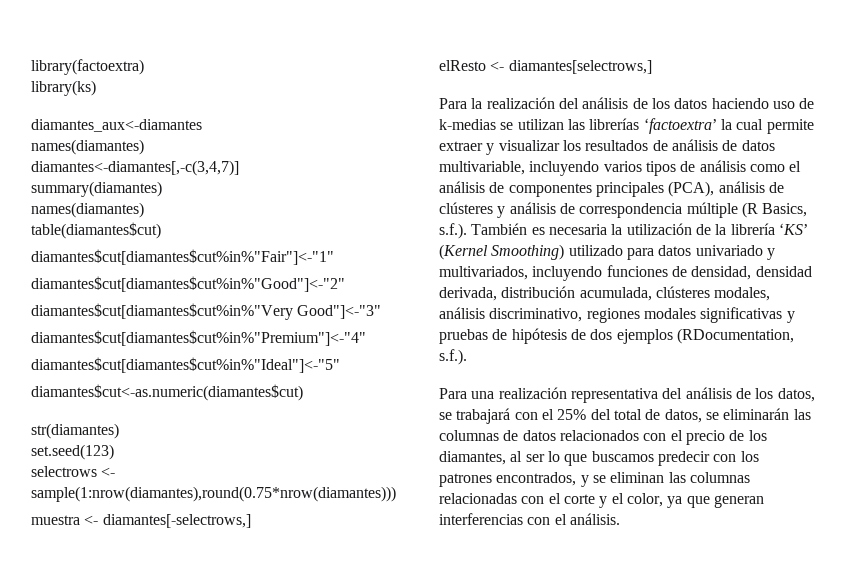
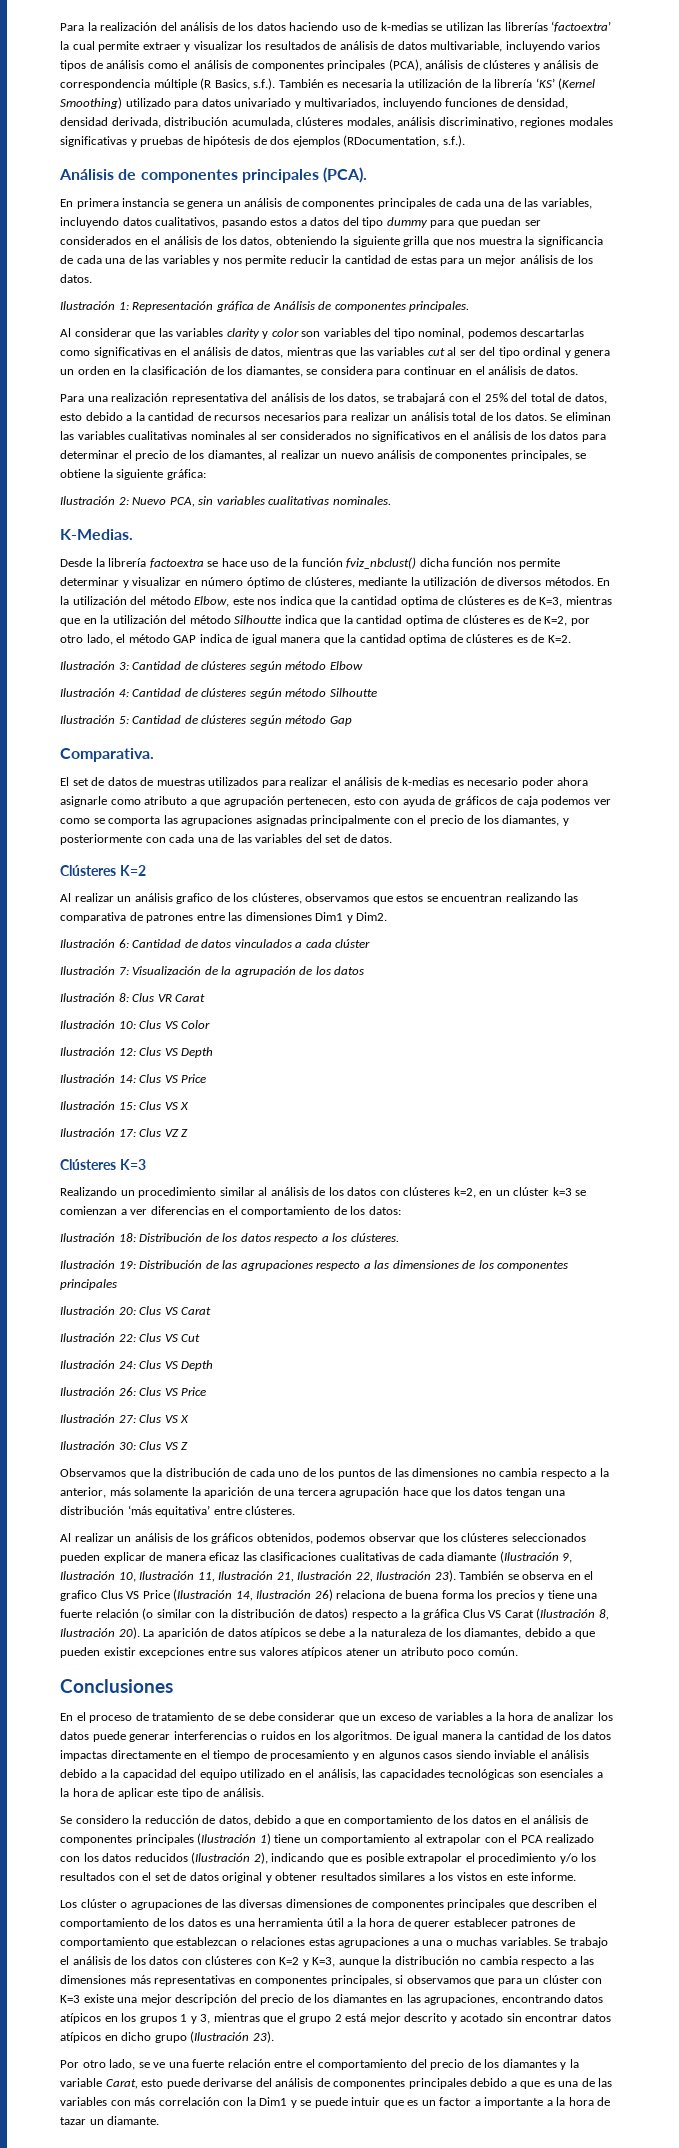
- library(factoextra)
- library(ks)
- diamantes_aux<-diamantes
- names(diamantes)
- diamantes<-diamantes[,-c(3,4,7)]
- summary(diamantes)
- names(diamantes)
- table(diamantes$cut)
- diamantes$cut[diamantes$cut%in%"Fair"]<-"1"
- diamantes$cut[diamantes$cut%in%"Good"]<-"2"
- diamantes$cut[diamantes$cut%in%"Very Good"]<-"3"
- diamantes$cut[diamantes$cut%in%"Premium"]<-"4"
- diamantes$cut[diamantes$cut%in%"Ideal"]<-"5"
- diamantes$cut<-as.numeric(diamantes$cut)
- str(diamantes)
- set.seed(123)
- selectrows <- sample(1:nrow(diamantes),round(0.75*nrow(diamantes)))
- muestra <- diamantes[-selectrows,]
- elResto <- diamantes[selectrows,]
+ Análisis de componentes principales (PCA).
+ En primera instancia se genera un análisis de componentes principales de cada una de las variables, incluyendo datos cualitativos, pasando estos a datos del tipo dummy para que puedan ser considerados en el análisis de los datos, obteniendo la siguiente grilla que nos muestra la significancia de cada una de las variables y nos permite reducir la cantidad de estas para un mejor análisis de los datos.
+ Ilustración 1: Representación gráfica de Análisis de componentes principales.
+ Al considerar que las variables clarity y color son variables del tipo nominal, podemos descartarlas como significativas en el análisis de datos, mientras que las variables cut al ser del tipo ordinal y genera un orden en la clasificación de los diamantes, se considera para continuar en el análisis de datos.
- Para una realización representativa del análisis de los datos, se trabajará con el 25% del total de datos, se eliminarán las columnas de datos relacionados con el precio de los diamantes, al ser lo que buscamos predecir con los patrones encontrados, y se eliminan las columnas relacionadas con el corte y el color, ya que generan interferencias con el análisis.
+ Para una realización representativa del análisis de los datos, se trabajará con el 25% del total de datos, esto debido a la cantidad de recursos necesarios para realizar un análisis total de los datos. Se eliminan las variables cualitativas nominales al ser considerados no significativos en el análisis de los datos para determinar el precio de los diamantes, al realizar un nuevo análisis de componentes principales, se obtiene la siguiente gráfica:
+ Ilustración 2: Nuevo PCA, sin variables cualitativas nominales.
+ K-Medias.
+ Desde la librería factoextra se hace uso de la función fviz_nbclust() dicha función nos permite determinar y visualizar en número óptimo de clústeres, mediante la utilización de diversos métodos. En la utilización del método Elbow, este nos indica que la cantidad optima de clústeres es de K=3, mientras que en la utilización del método Silhoutte indica que la cantidad optima de clústeres es de K=2, por otro lado, el método GAP indica de igual manera que la cantidad optima de clústeres es de K=2.
+ Ilustración 3: Cantidad de clústeres según método Elbow
+ Ilustración 4: Cantidad de clústeres según método Silhoutte
+ Ilustración 5: Cantidad de clústeres según método Gap
+ Comparativa.
+ El set de datos de muestras utilizados para realizar el análisis de k-medias es necesario poder ahora asignarle como atributo a que agrupación pertenecen, esto con ayuda de gráficos de caja podemos ver como se comporta las agrupaciones asignadas principalmente con el precio de los diamantes, y posteriormente con cada una de las variables del set de datos.
+ Clústeres K=2
+ Al realizar un análisis grafico de los clústeres, observamos que estos se encuentran realizando las comparativa de patrones entre las dimensiones Dim1 y Dim2.
+ Ilustración 6: Cantidad de datos vinculados a cada clúster
+ Ilustración 7: Visualización de la agrupación de los datos
+ Ilustración 8: Clus VR Carat
+ Ilustración 10: Clus VS Color
+ Ilustración 12: Clus VS Depth
+ Ilustración 14: Clus VS Price
+ Ilustración 15: Clus VS X
+ Ilustración 17: Clus VZ Z
+ Clústeres K=3
+ Realizando un procedimiento similar al análisis de los datos con clústeres k=2, en un clúster k=3 se comienzan a ver diferencias en el comportamiento de los datos:
+ Ilustración 18: Distribución de los datos respecto a los clústeres.
+ Ilustración 19: Distribución de las agrupaciones respecto a las dimensiones de los componentes principales
+ Ilustración 20: Clus VS Carat
+ Ilustración 22: Clus VS Cut
+ Ilustración 24: Clus VS Depth
+ Ilustración 26: Clus VS Price
+ Ilustración 27: Clus VS X
+ Ilustración 30: Clus VS Z
+ Observamos que la distribución de cada uno de los puntos de las dimensiones no cambia respecto a la anterior, más solamente la aparición de una tercera agrupación hace que los datos tengan una distribución ‘más equitativa’ entre clústeres.
+ Al realizar un análisis de los gráficos obtenidos, podemos observar que los clústeres seleccionados pueden explicar de manera eficaz las clasificaciones cualitativas de cada diamante (Ilustración 9, Ilustración 10, Ilustración 11, Ilustración 21, Ilustración 22, Ilustración 23). También se observa en el grafico Clus VS Price (Ilustración 14, Ilustración 26) relaciona de buena forma los precios y tiene una fuerte relación (o similar con la distribución de datos) respecto a la gráfica Clus VS Carat (Ilustración 8, Ilustración 20). La aparición de datos atípicos se debe a la naturaleza de los diamantes, debido a que pueden existir excepciones entre sus valores atípicos atener un atributo poco común.
+ Conclusiones
+ En el proceso de tratamiento de se debe considerar que un exceso de variables a la hora de analizar los datos puede generar interferencias o ruidos en los algoritmos. De igual manera la cantidad de los datos impactas directamente en el tiempo de procesamiento y en algunos casos siendo inviable el análisis debido a la capacidad del equipo utilizado en el análisis, las capacidades tecnológicas son esenciales a la hora de aplicar este tipo de análisis.
+ Se considero la reducción de datos, debido a que en comportamiento de los datos en el análisis de componentes principales (Ilustración 1) tiene un comportamiento al extrapolar con el PCA realizado con los datos reducidos (Ilustración 2), indicando que es posible extrapolar el procedimiento y/o los resultados con el set de datos original y obtener resultados similares a los vistos en este informe.
+ Los clúster o agrupaciones de las diversas dimensiones de componentes principales que describen el comportamiento de los datos es una herramienta útil a la hora de querer establecer patrones de comportamiento que establezcan o relaciones estas agrupaciones a una o muchas variables. Se trabajo el análisis de los datos con clústeres con K=2 y K=3, aunque la distribución no cambia respecto a las dimensiones más representativas en componentes principales, si observamos que para un clúster con K=3 existe una mejor descripción del precio de los diamantes en las agrupaciones, encontrando datos atípicos en los grupos 1 y 3, mientras que el grupo 2 está mejor descrito y acotado sin encontrar datos atípicos en dicho grupo (Ilustración 23).
+ Por otro lado, se ve una fuerte relación entre el comportamiento del precio de los diamantes y la variable Carat, esto puede derivarse del análisis de componentes principales debido a que es una de las variables con más correlación con la Dim1 y se puede intuir que es un factor a importante a la hora de tazar un diamante.

